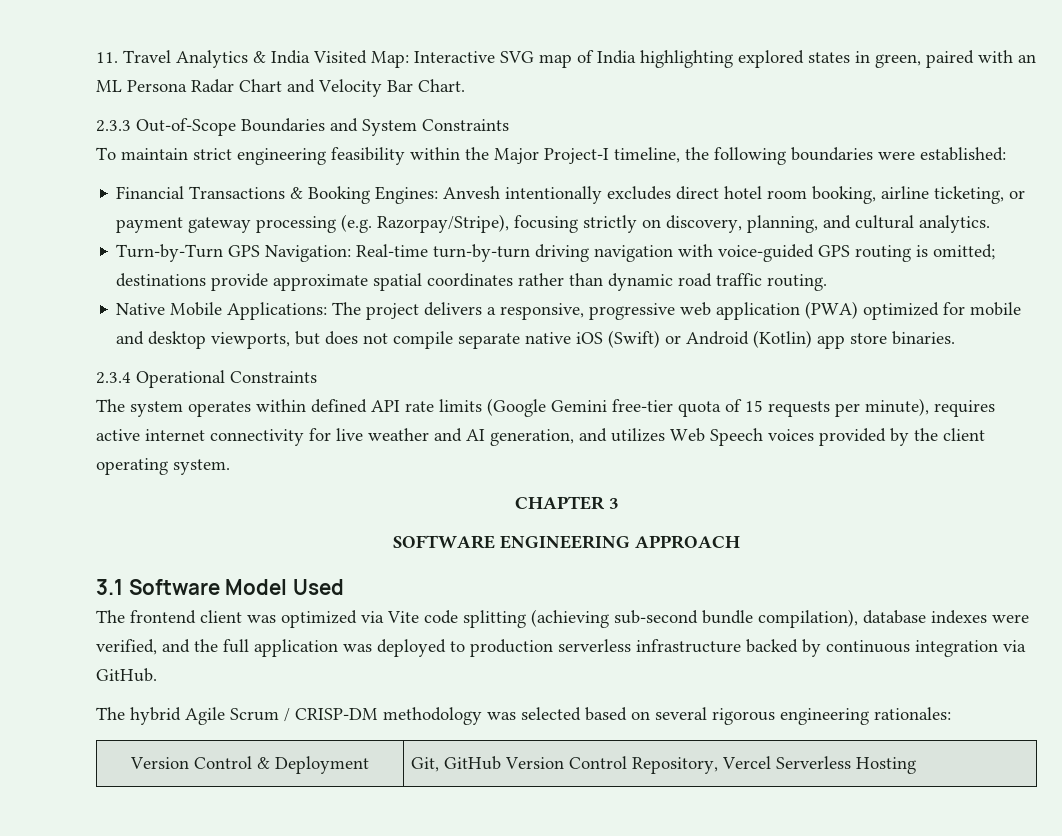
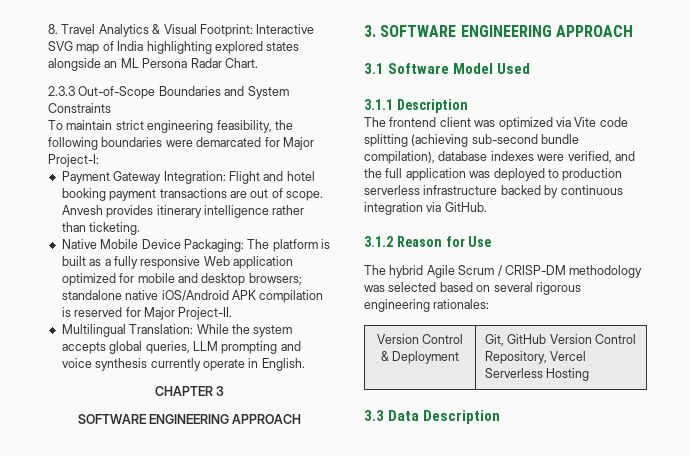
- 11. Travel Analytics & India Visited Map: Interactive SVG map of India highlighting explored states in green, paired with an ML Persona Radar Chart and Velocity Bar Chart.
+ 8. Travel Analytics & Visual Footprint: Interactive SVG map of India highlighting explored states alongside an ML Persona Radar Chart.
- To maintain strict engineering feasibility within the Major Project-I timeline, the following boundaries were established:
- Financial Transactions & Booking Engines: Anvesh intentionally excludes direct hotel room booking, airline ticketing, or payment gateway processing (e.g. Razorpay/Stripe), focusing strictly on discovery, planning, and cultural analytics.
- Turn-by-Turn GPS Navigation: Real-time turn-by-turn driving navigation with voice-guided GPS routing is omitted; destinations provide approximate spatial coordinates rather than dynamic road traffic routing.
- Native Mobile Applications: The project delivers a responsive, progressive web application (PWA) optimized for mobile and desktop viewports, but does not compile separate native iOS (Swift) or Android (Kotlin) app store binaries.
- 2.3.4 Operational Constraints
- The system operates within defined API rate limits (Google Gemini free-tier quota of 15 requests per minute), requires active internet connectivity for live weather and AI generation, and utilizes Web Speech voices provided by the client operating system.
+ To maintain strict engineering feasibility, the following boundaries were demarcated for Major Project-I:
+ Payment Gateway Integration: Flight and hotel booking payment transactions are out of scope. Anvesh provides itinerary intelligence rather than ticketing.
+ Native Mobile Device Packaging: The platform is built as a fully responsive Web application optimized for mobile and desktop browsers; standalone native iOS/Android APK compilation is reserved for Major Project-II.
+ Multilingual Translation: While the system accepts global queries, LLM prompting and voice synthesis currently operate in English.
+ 3. SOFTWARE ENGINEERING APPROACH
+ 3.1.1 Description
+ 3.1.2 Reason for Use
+ 3.3 Data Description

